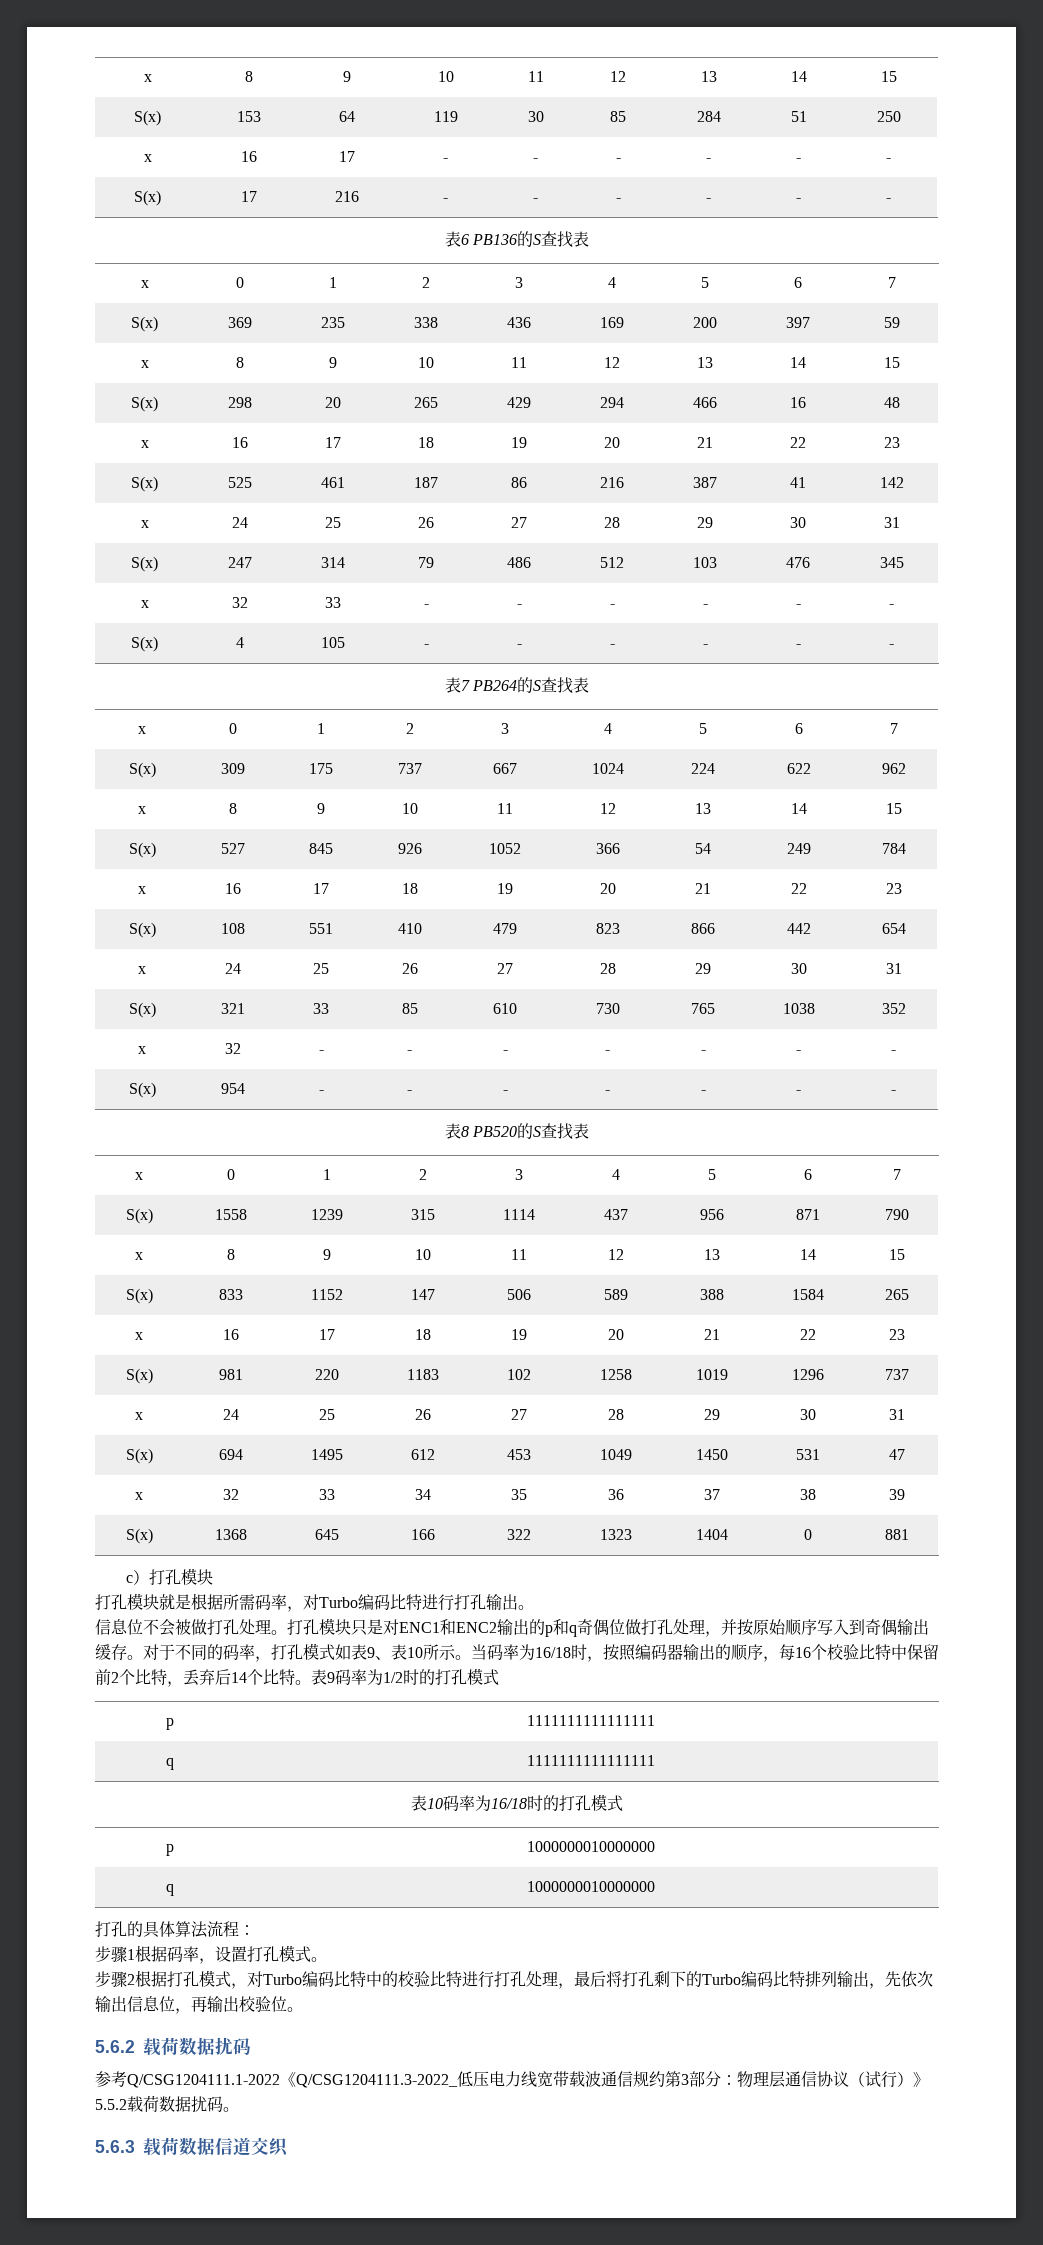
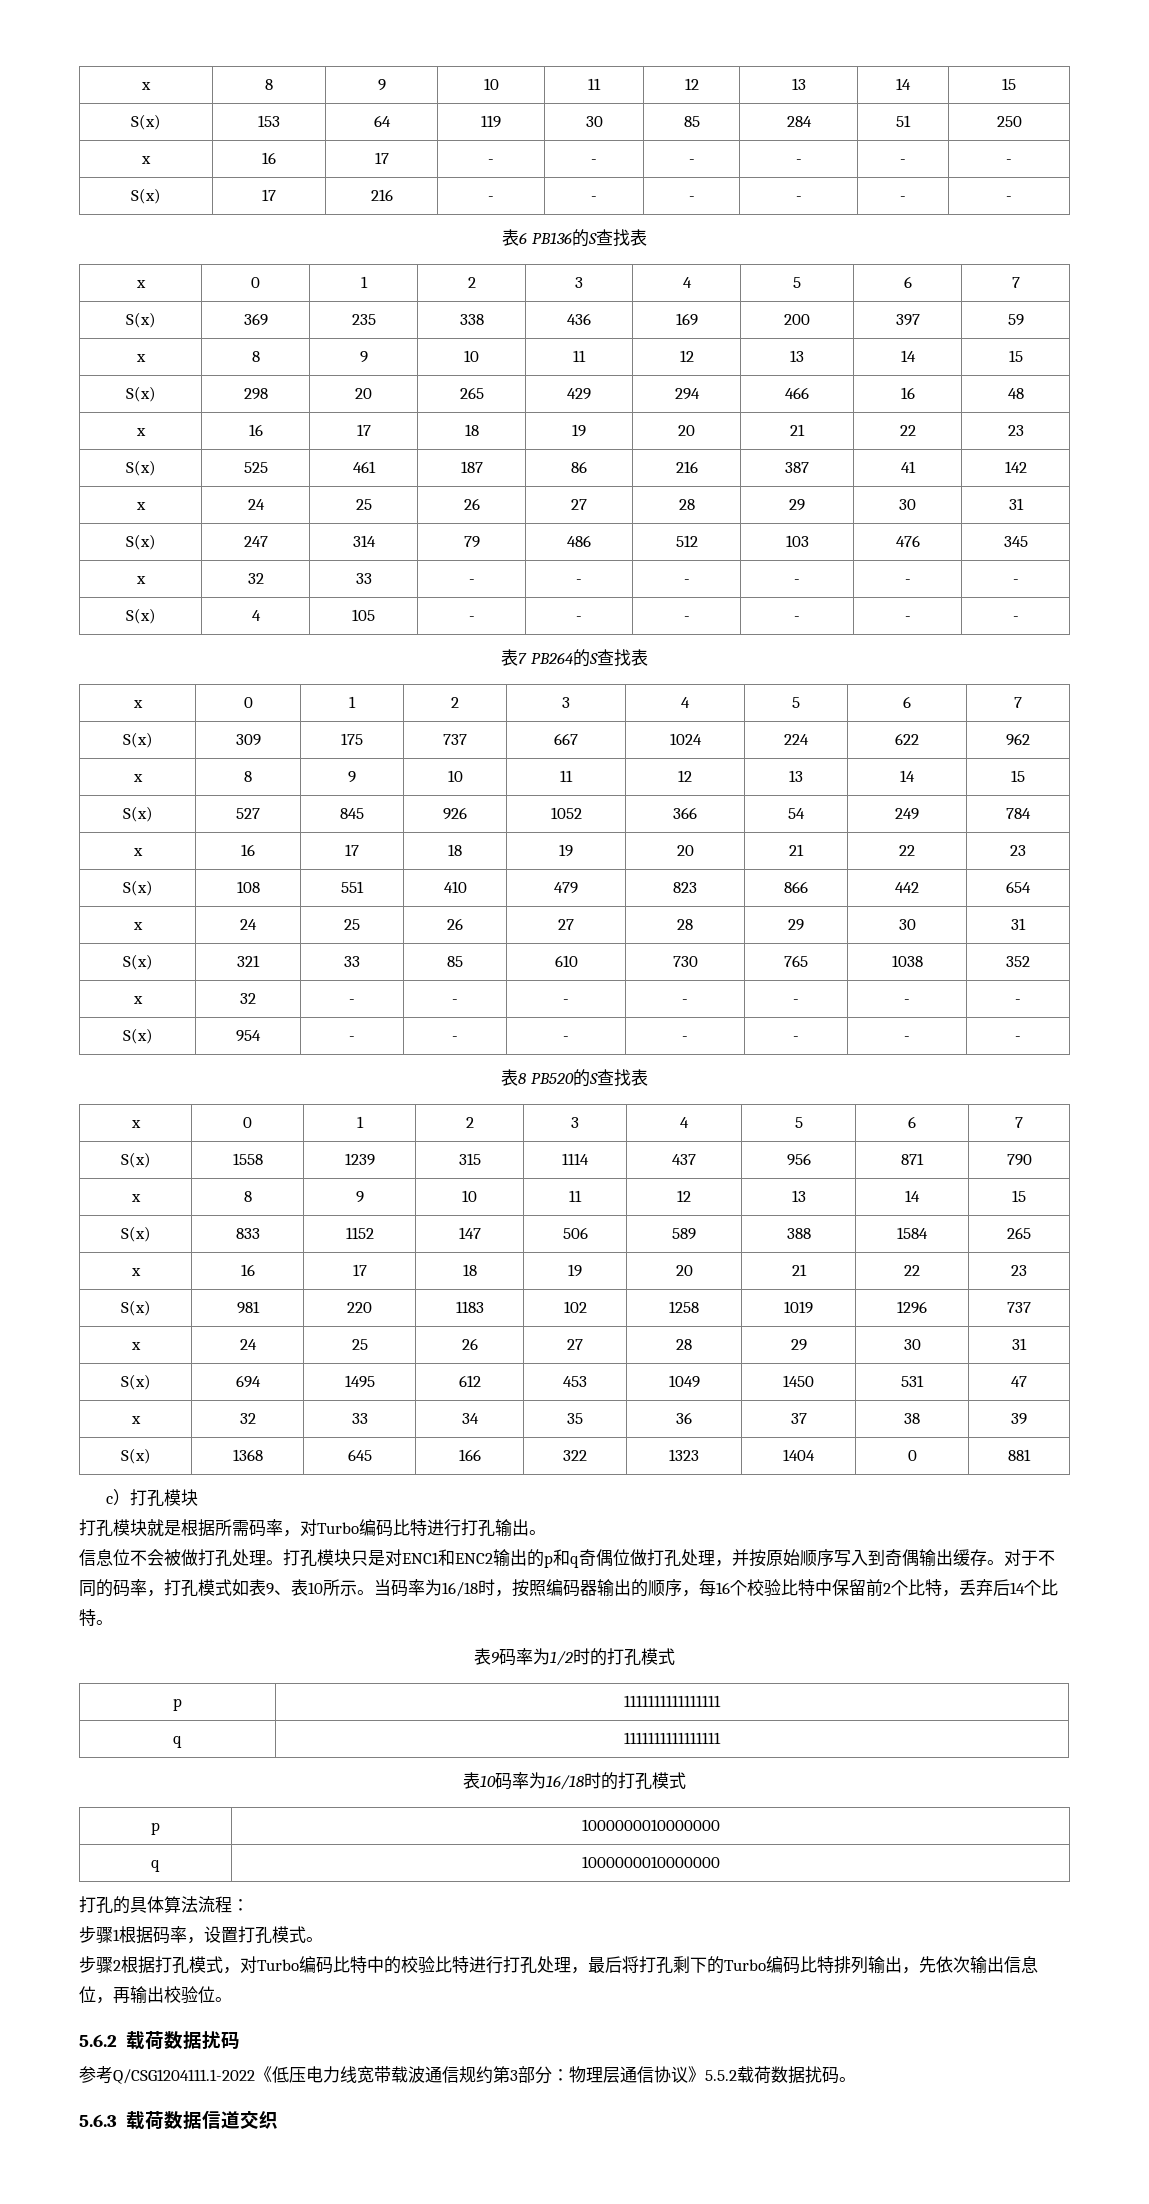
- 当码率为16/18时，按照编码器输出的顺序，每16个校验比特中保留前2个比特，丢弃后14个比特。表9码率为1/2时的打孔模式
+ 当码率为16/18时，按照编码器输出的顺序，每16个校验比特中保留前2个比特，丢弃后14个比特。
+ 表9码率为1/2时的打孔模式
- 参考Q/CSG1204111.1-2022《Q/CSG1204111.3-2022_低压电力线宽带载波通信规约第3部分：物理层通信协议（试行）》5.5.2载荷数据扰码。
+ 参考Q/CSG1204111.1-2022《低压电力线宽带载波通信规约第3部分：物理层通信协议》5.5.2载荷数据扰码。

